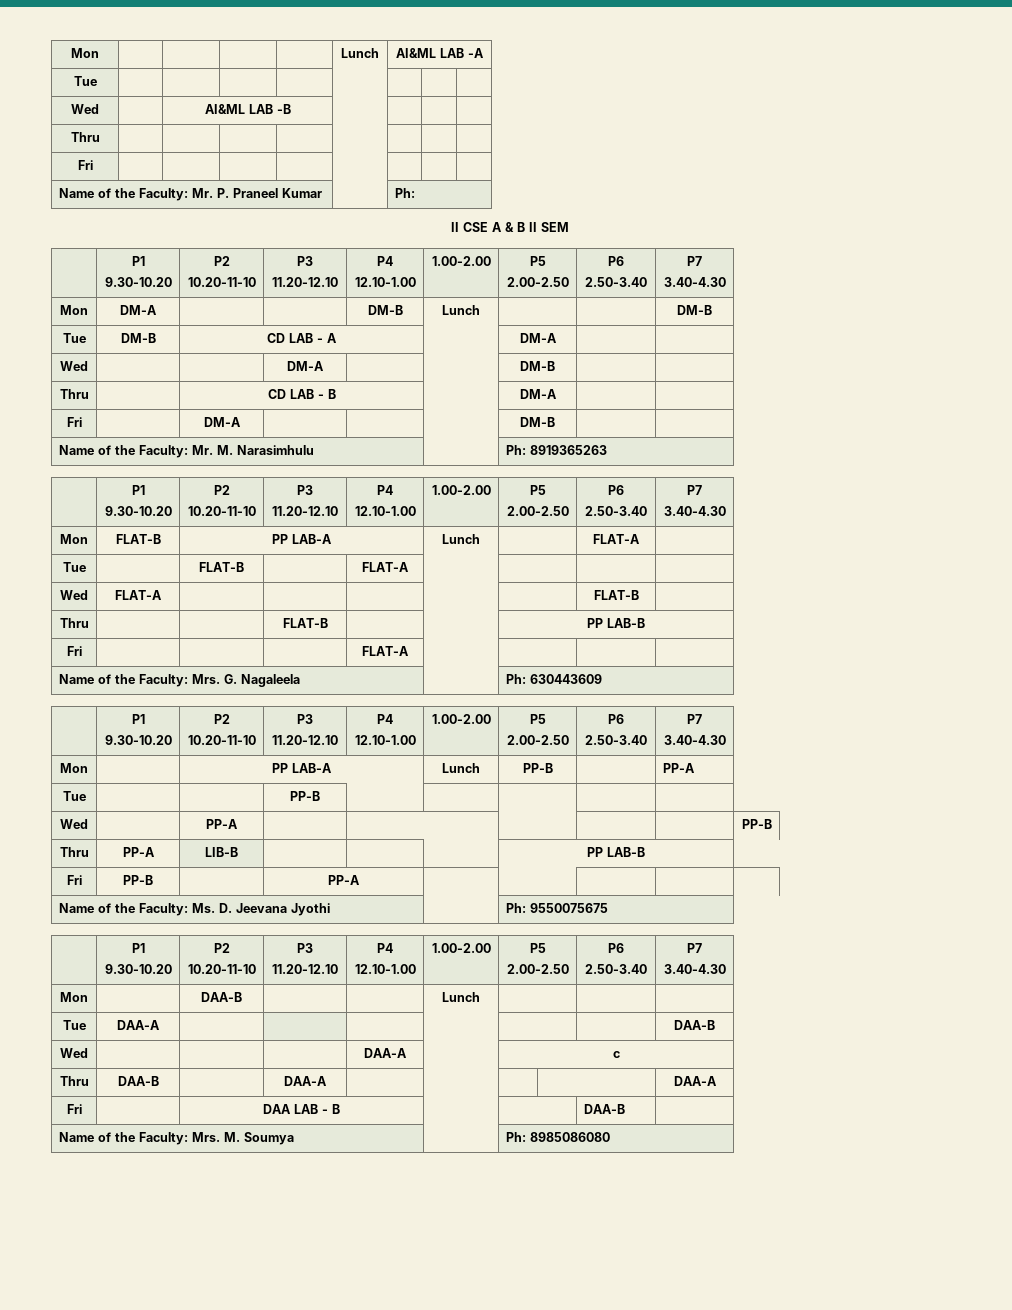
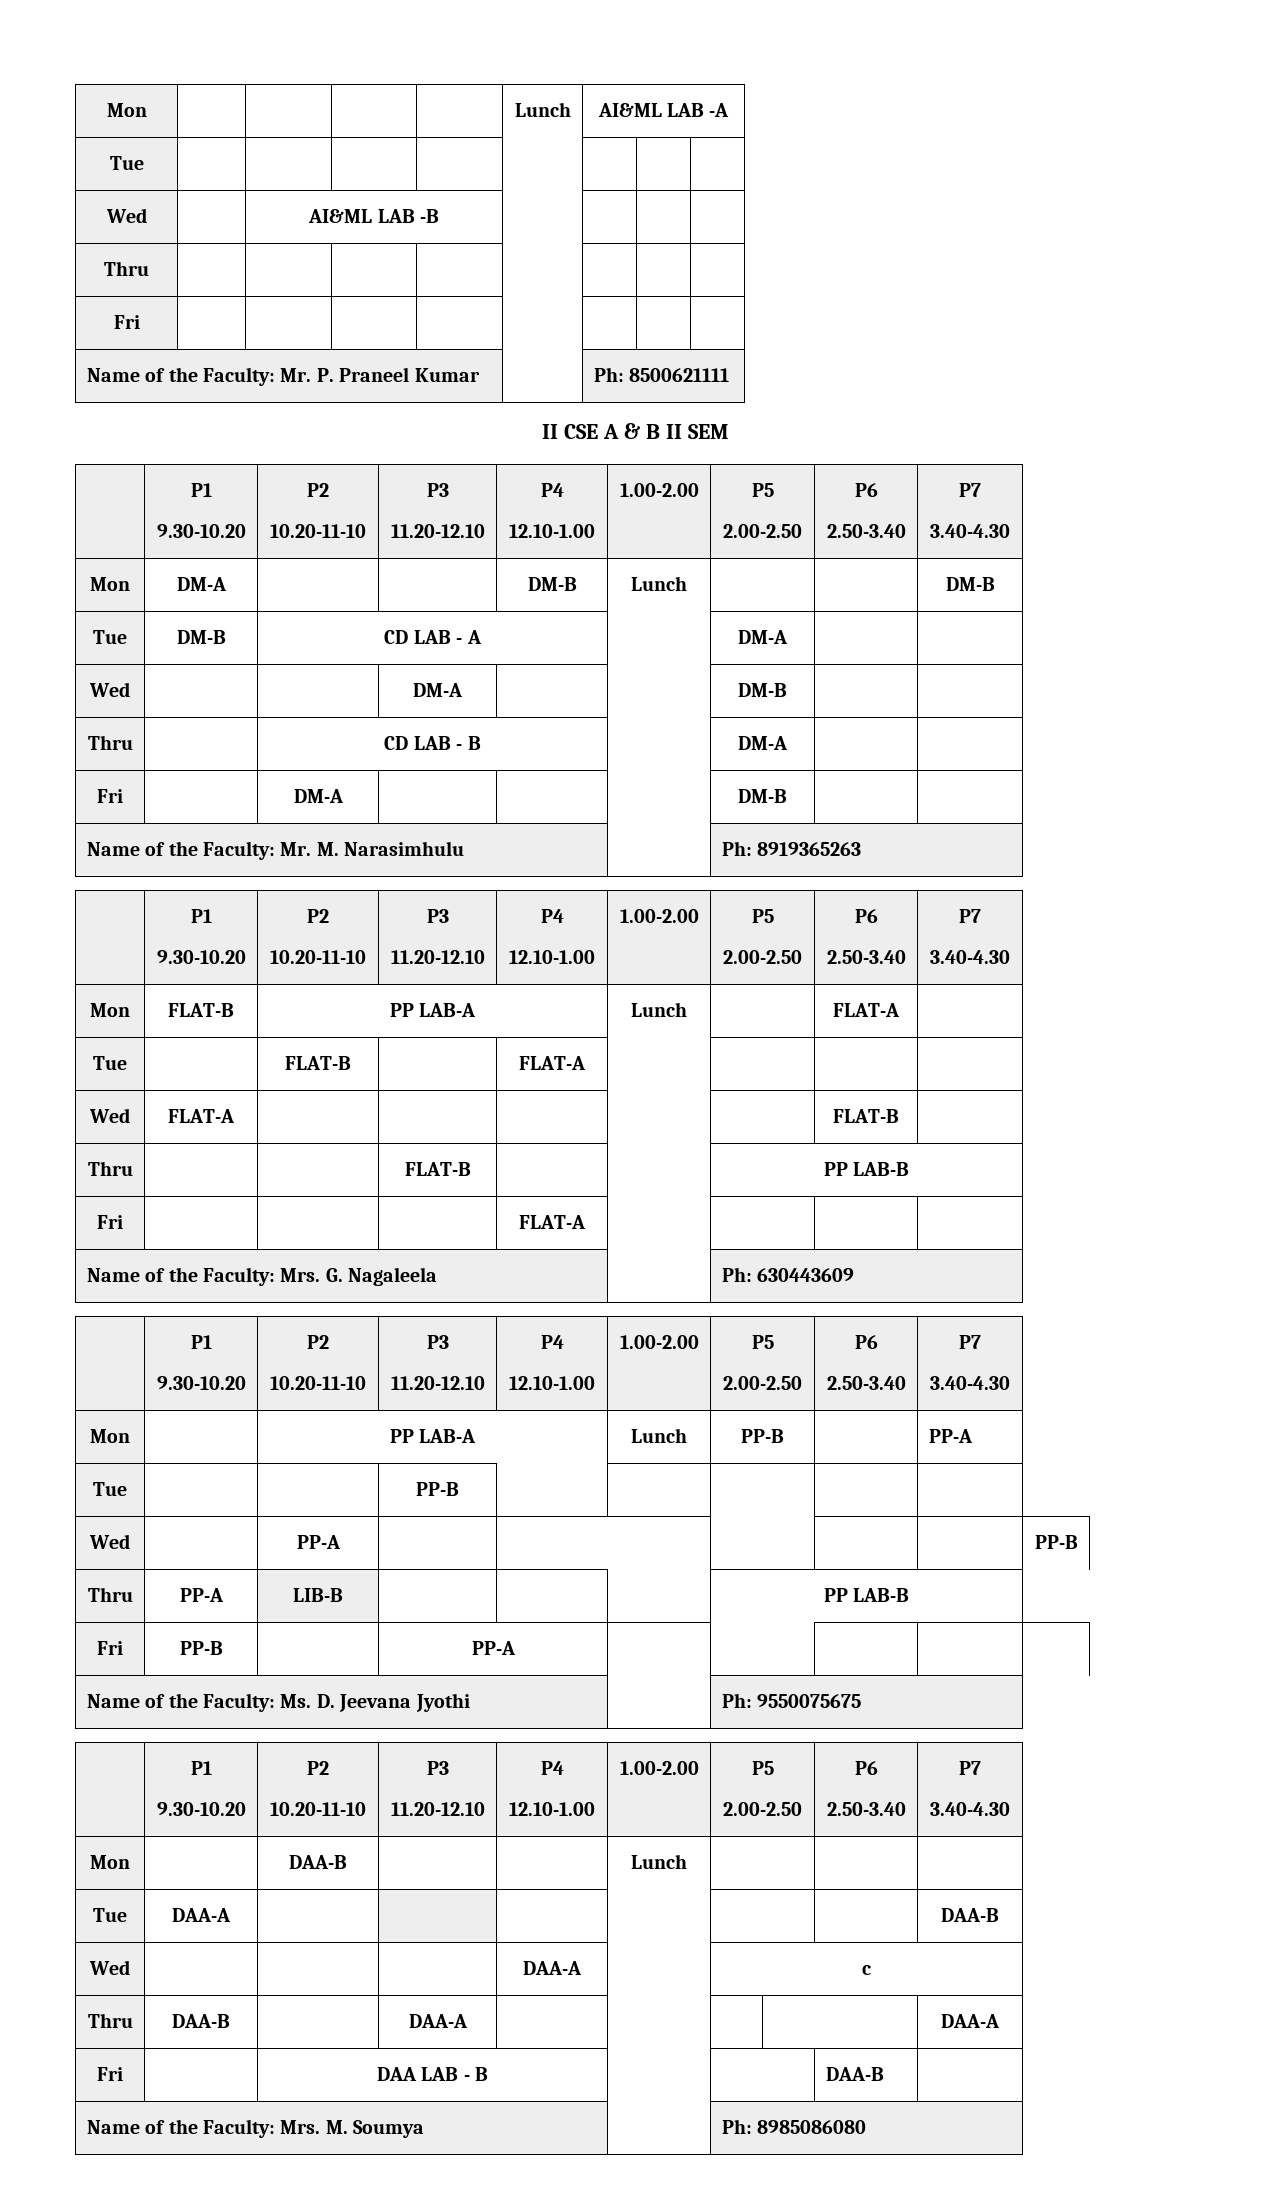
- Name of the Faculty: Mr. P. Praneel Kumar | | Ph:
+ Name of the Faculty: Mr. P. Praneel Kumar | | Ph: 8500621111

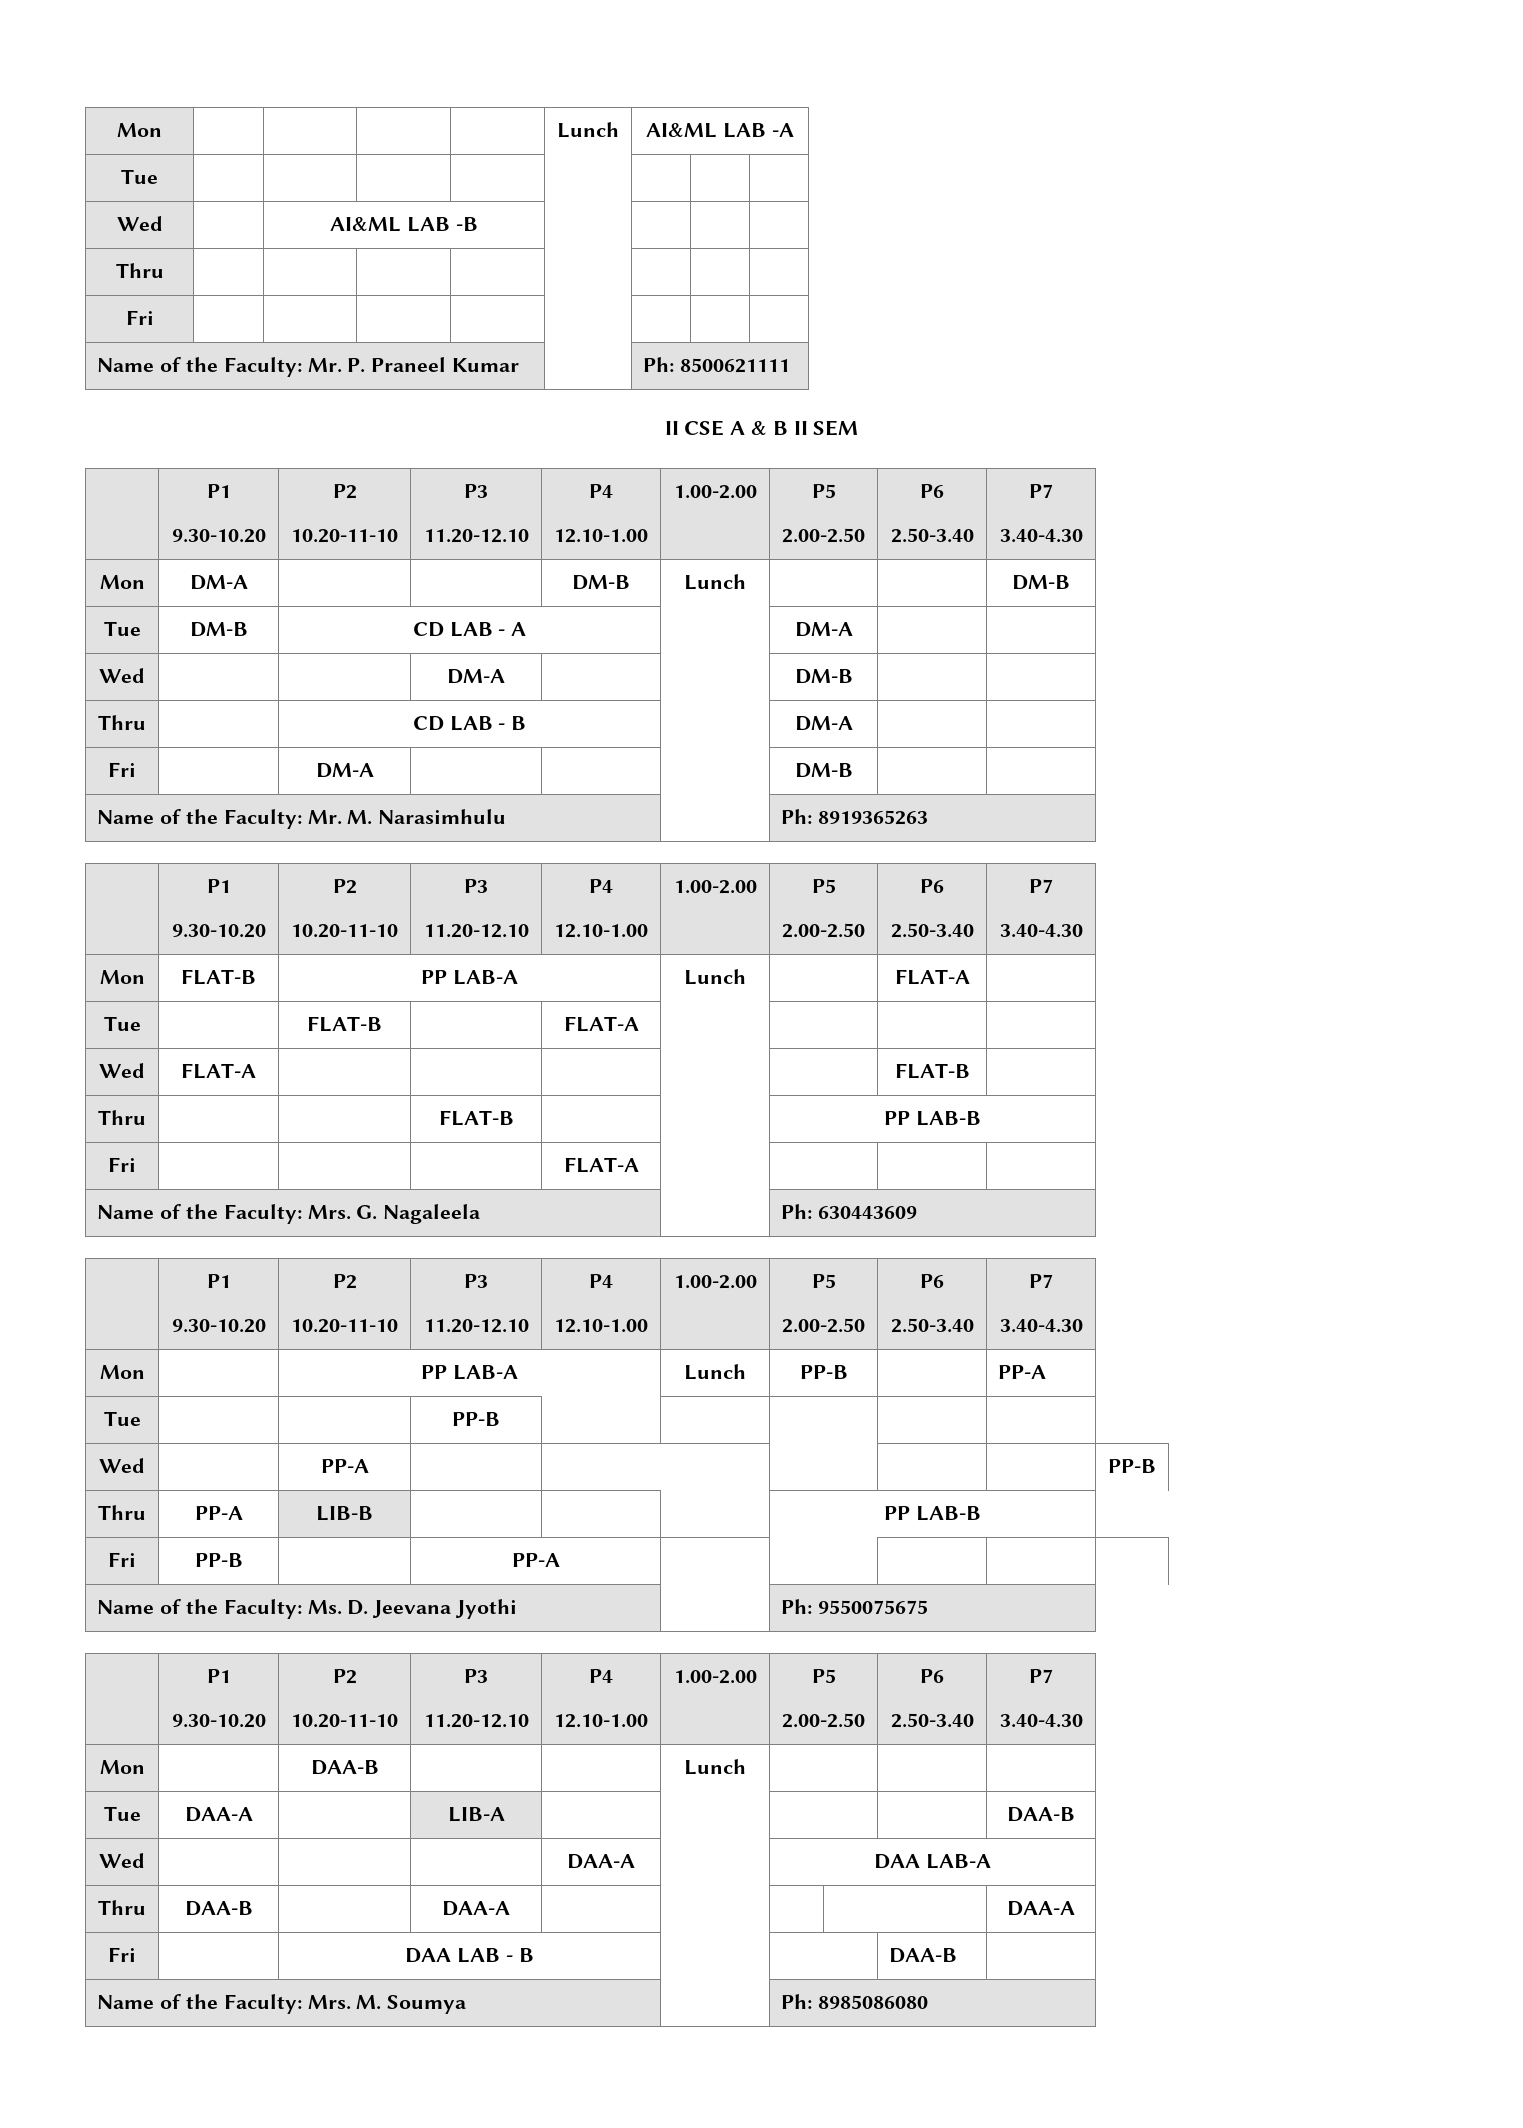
- Tue | DAA-A | | | | | | | DAA-B
+ Tue | DAA-A | | LIB-A | | | | | DAA-B
- Wed | | | | DAA-A | | c
+ Wed | | | | DAA-A | | DAA LAB-A

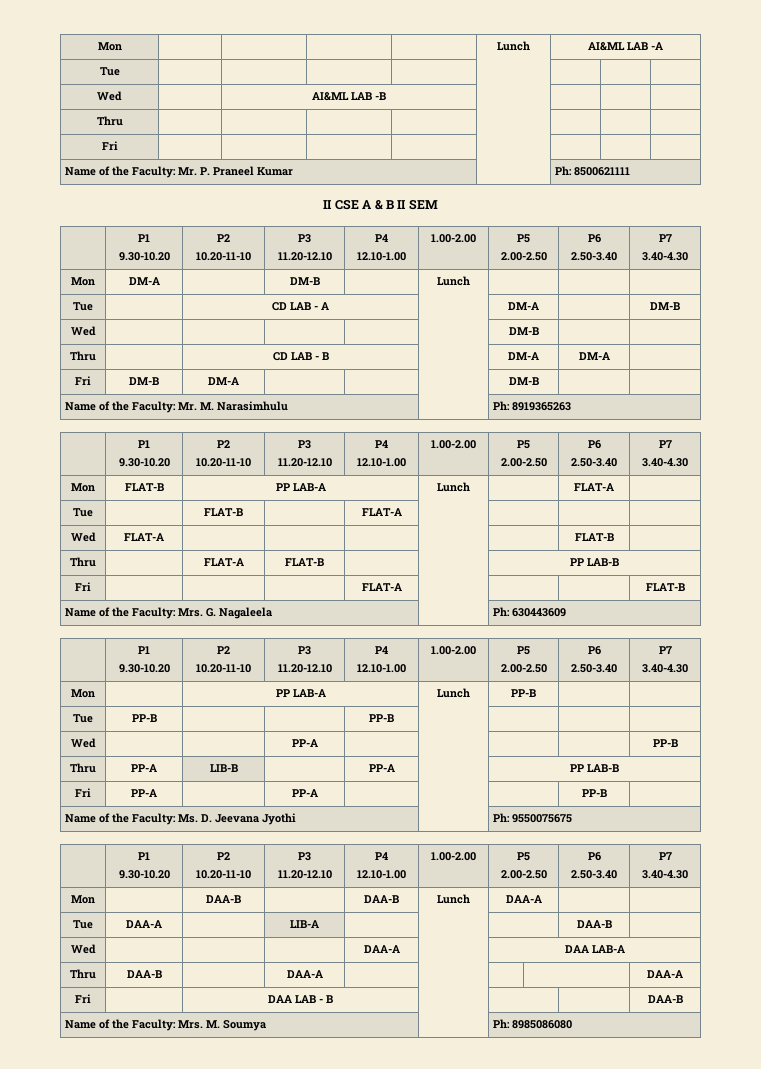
- Mon | DM-A | | | DM-B | Lunch | | | DM-B
- Tue | DM-B | CD LAB - A | | DM-A | |
- Wed | | | DM-A | | | DM-B | |
+ Mon | DM-A | | DM-B | | Lunch | | |
+ Tue | | CD LAB - A | | DM-A | | DM-B
+ Wed | | | | | | DM-B | |
- Thru | | CD LAB - B | | DM-A | |
- Fri | | DM-A | | | | DM-B | |
+ Thru | | CD LAB - B | | DM-A | DM-A |
+ Fri | DM-B | DM-A | | | | DM-B | |
- Thru | | | FLAT-B | | | PP LAB-B
+ Thru | | FLAT-A | FLAT-B | | | PP LAB-B
- Fri | | | | FLAT-A | | | |
+ Fri | | | | FLAT-A | | | | FLAT-B
- Mon | | PP LAB-A | Lunch | PP-B | | PP-A
- Tue | | | PP-B | | | | |
- Wed | | PP-A | | | | | | PP-B
+ Mon | | PP LAB-A | Lunch | PP-B | |
+ Tue | PP-B | | | PP-B | | | |
+ Wed | | | PP-A | | | | | PP-B
- Thru | PP-A | LIB-B | | | | PP LAB-B
- Fri | PP-B | | PP-A | | | | |
+ Thru | PP-A | LIB-B | | PP-A | | PP LAB-B
+ Fri | PP-A | | PP-A | | | | PP-B |
- Mon | | DAA-B | | | Lunch | | |
+ Mon | | DAA-B | | DAA-B | Lunch | DAA-A | |
- Tue | DAA-A | | LIB-A | | | | | DAA-B
+ Tue | DAA-A | | LIB-A | | | | DAA-B |
- Fri | | DAA LAB - B | | | DAA-B |
+ Fri | | DAA LAB - B | | | | DAA-B

